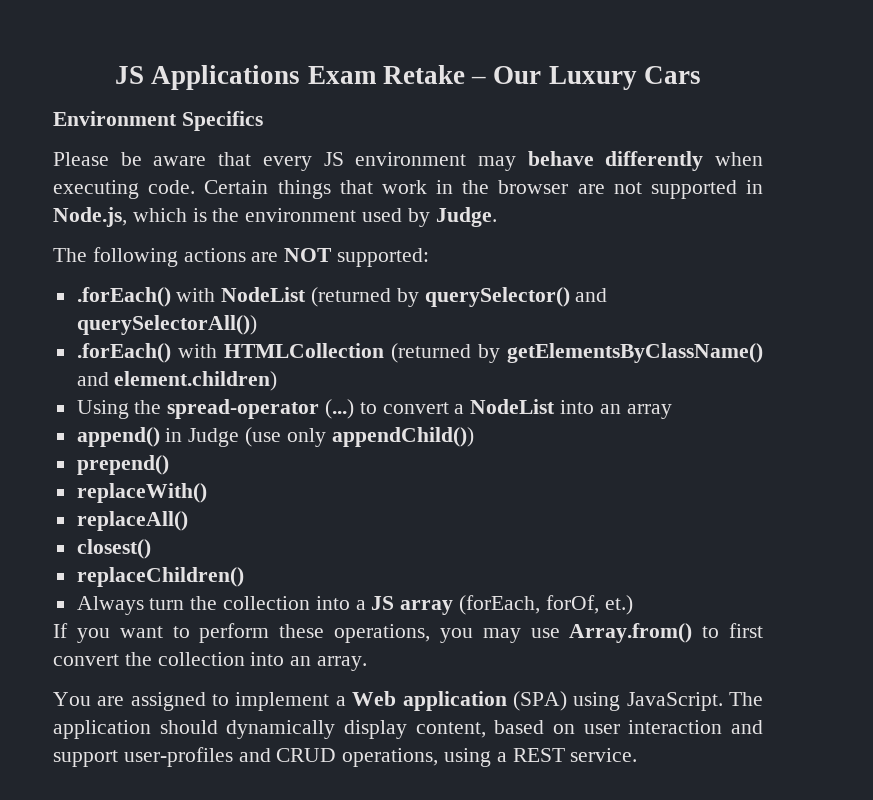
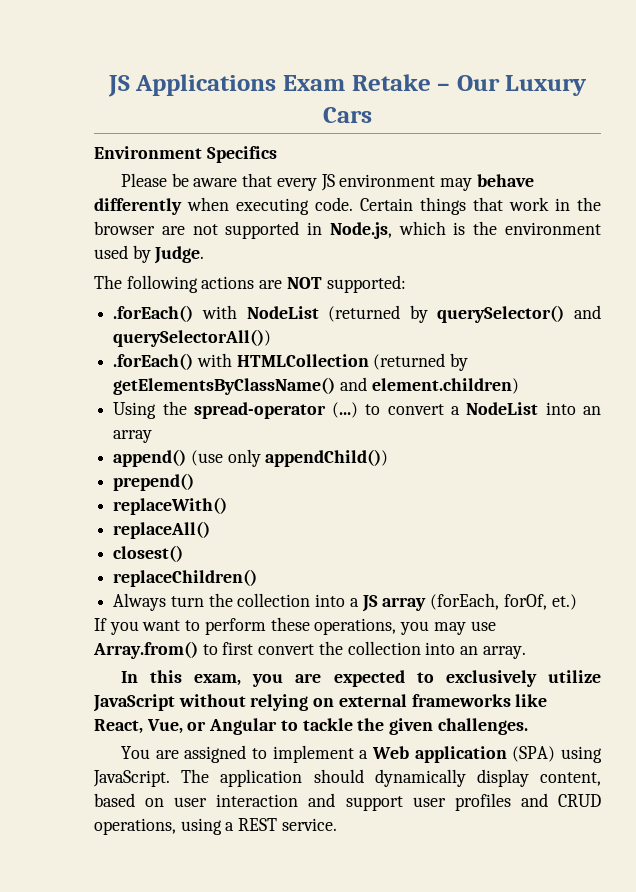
- append() in Judge (use only appendChild())
+ append() (use only appendChild())
+ In this exam, you are expected to exclusively utilize JavaScript without relying on external frameworks like React, Vue, or Angular to tackle the given challenges.
- The application should dynamically display content, based on user interaction and support user-profiles and CRUD operations, using a REST service.
+ The application should dynamically display content, based on user interaction and support user profiles and CRUD operations, using a REST service.

